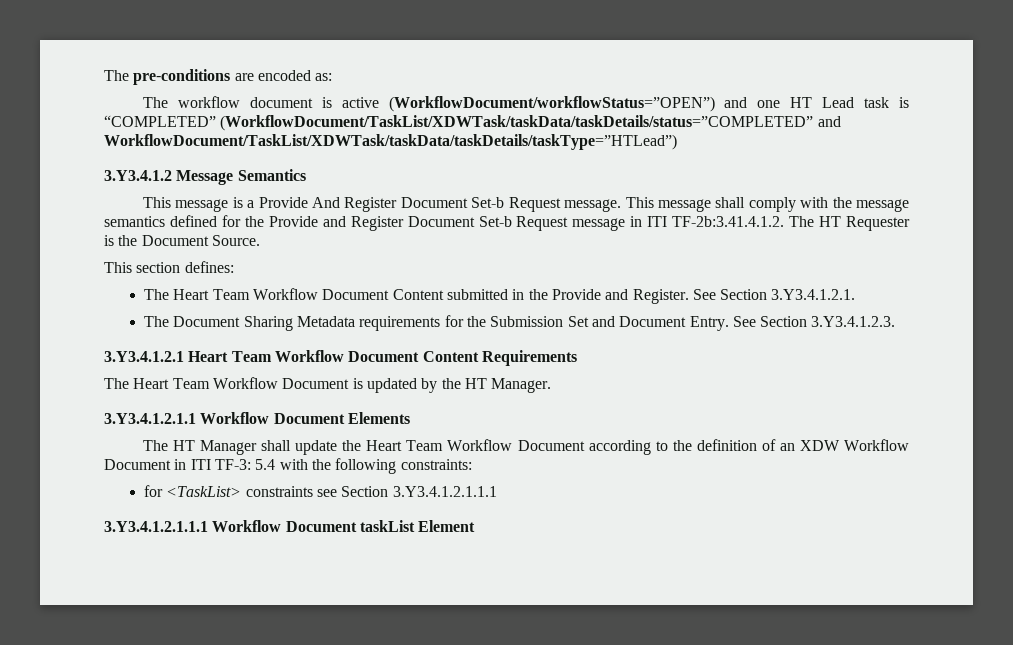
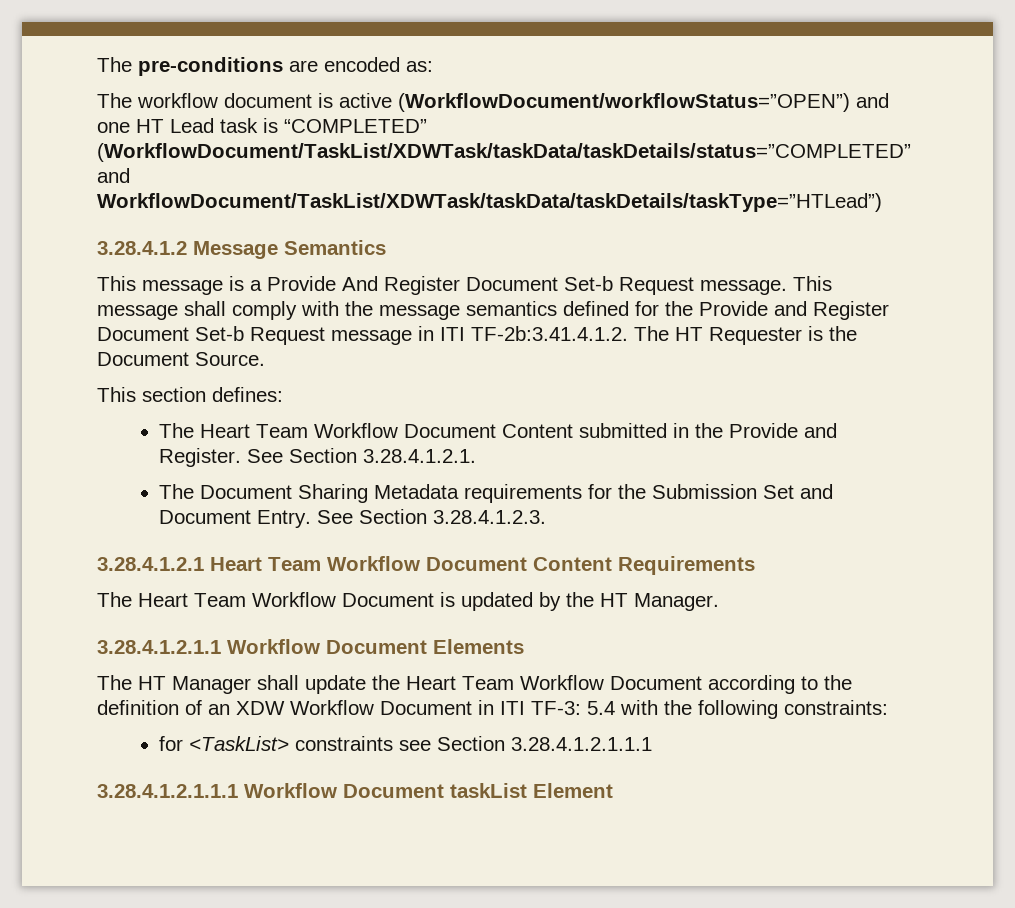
- 3.Y3.4.1.2 Message Semantics
+ 3.28.4.1.2 Message Semantics
- See Section 3.Y3.4.1.2.1.
+ See Section 3.28.4.1.2.1.
- See Section 3.Y3.4.1.2.3.
- 3.Y3.4.1.2.1 Heart Team Workflow Document Content Requirements
+ See Section 3.28.4.1.2.3.
+ 3.28.4.1.2.1 Heart Team Workflow Document Content Requirements
- 3.Y3.4.1.2.1.1 Workflow Document Elements
+ 3.28.4.1.2.1.1 Workflow Document Elements
- for <TaskList> constraints see Section 3.Y3.4.1.2.1.1.1
- 3.Y3.4.1.2.1.1.1 Workflow Document taskList Element
+ for <TaskList> constraints see Section 3.28.4.1.2.1.1.1
+ 3.28.4.1.2.1.1.1 Workflow Document taskList Element

